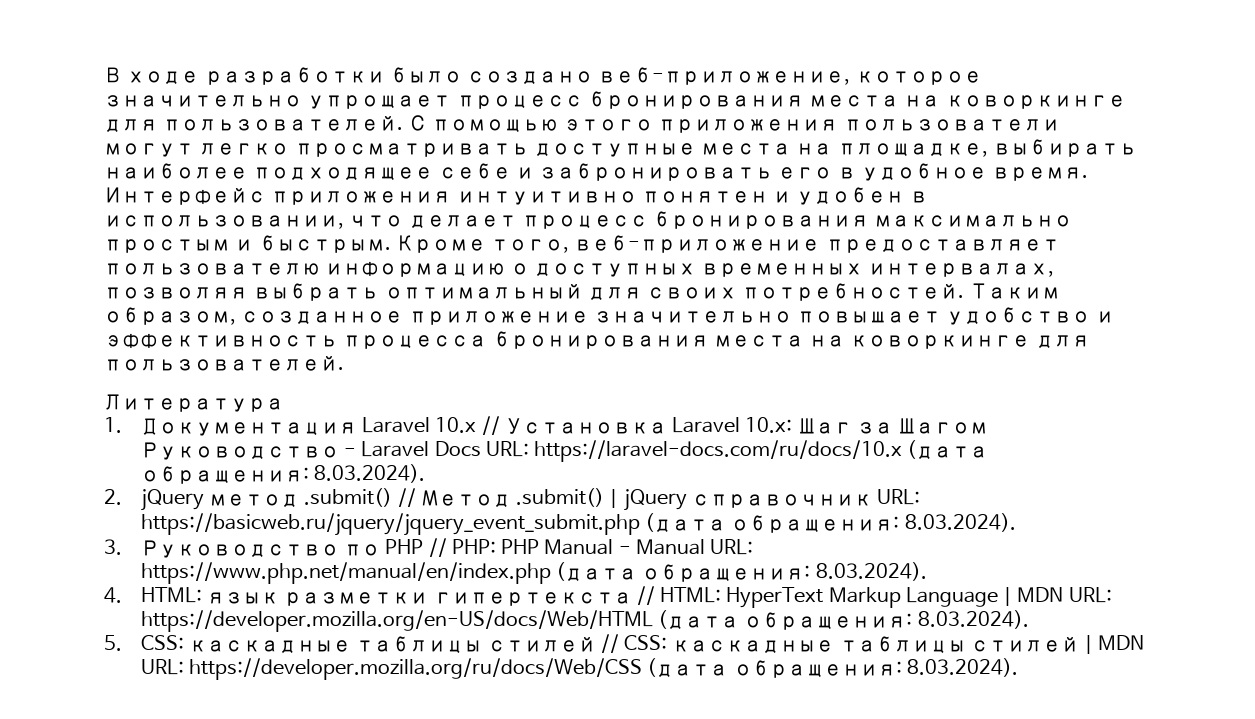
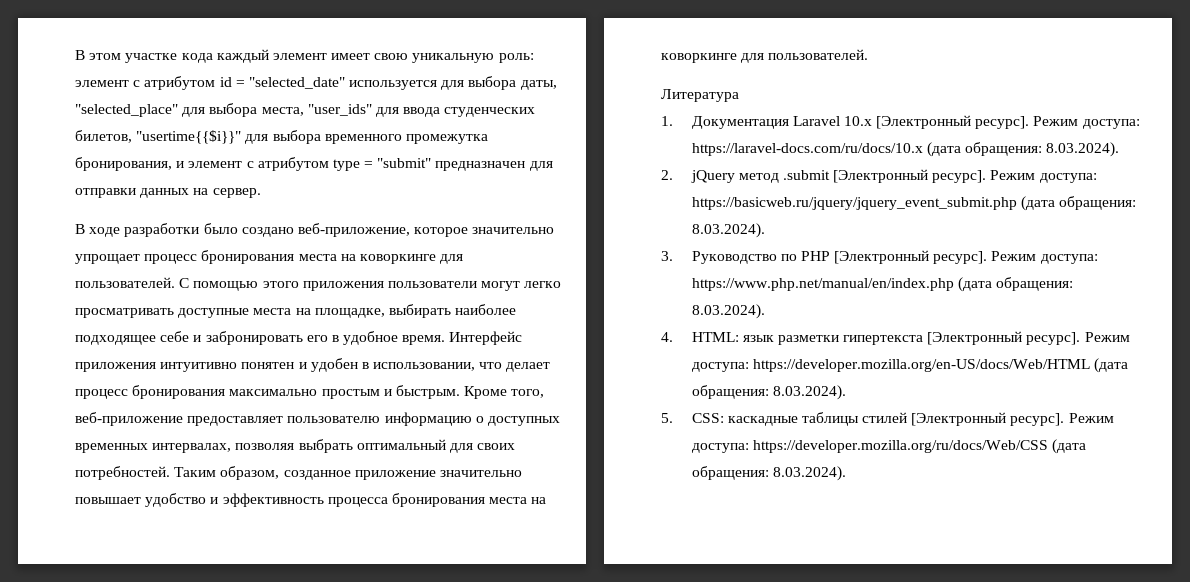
+ В этом участке кода каждый элемент имеет свою уникальную роль: элемент с атрибутом id = "selected_date" используется для выбора даты, "selected_place" для выбора места, "user_ids" для ввода студенческих билетов, "usertime{{$i}}" для выбора временного промежутка бронирования, и элемент с атрибутом type = "submit" предназначен для отправки данных на сервер.
- 1. Документация Laravel 10.x // Установка Laravel 10.x: Шаг за Шагом Руководство - Laravel Docs URL: https://laravel-docs.com/ru/docs/10.x (дата обращения: 8.03.2024).
+ 1. Документация Laravel 10.x [Электронный ресурс]. Режим доступа: https://laravel-docs.com/ru/docs/10.x (дата обращения: 8.03.2024).
- 2. jQuery метод .submit() // Метод .submit() | jQuery справочник URL: https://basicweb.ru/jquery/jquery_event_submit.php (дата обращения: 8.03.2024).
+ 2. jQuery метод .submit [Электронный ресурс]. Режим доступа: https://basicweb.ru/jquery/jquery_event_submit.php (дата обращения: 8.03.2024).
- 3. Руководство по PHP // PHP: PHP Manual - Manual URL: https://www.php.net/manual/en/index.php (дата обращения: 8.03.2024).
+ 3. Руководство по PHP [Электронный ресурс]. Режим доступа: https://www.php.net/manual/en/index.php (дата обращения: 8.03.2024).
- 4. HTML: язык разметки гипертекста // HTML: HyperText Markup Language | MDN URL: https://developer.mozilla.org/en-US/docs/Web/HTML (дата обращения: 8.03.2024).
+ 4. HTML: язык разметки гипертекста [Электронный ресурс]. Режим доступа: https://developer.mozilla.org/en-US/docs/Web/HTML (дата обращения: 8.03.2024).
- 5. CSS: каскадные таблицы стилей // CSS: каскадные таблицы стилей | MDN URL: https://developer.mozilla.org/ru/docs/Web/CSS (дата обращения: 8.03.2024).
+ 5. CSS: каскадные таблицы стилей [Электронный ресурс]. Режим доступа: https://developer.mozilla.org/ru/docs/Web/CSS (дата обращения: 8.03.2024).

